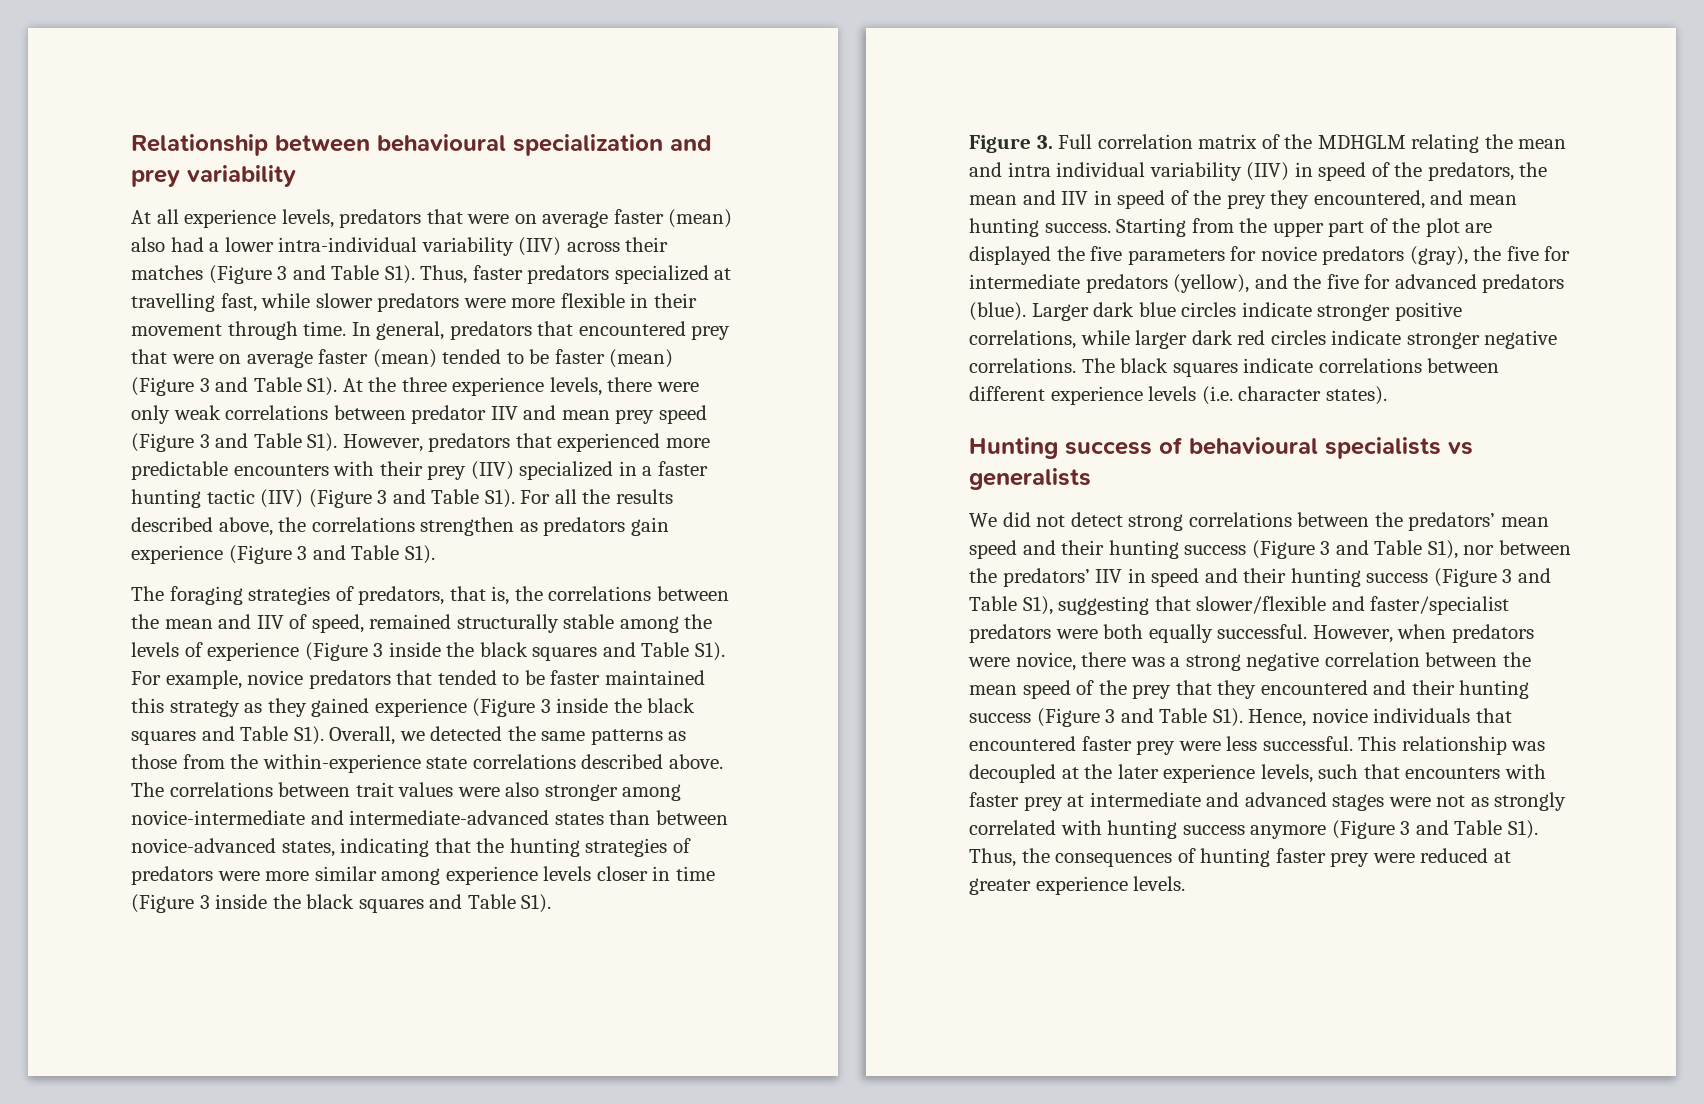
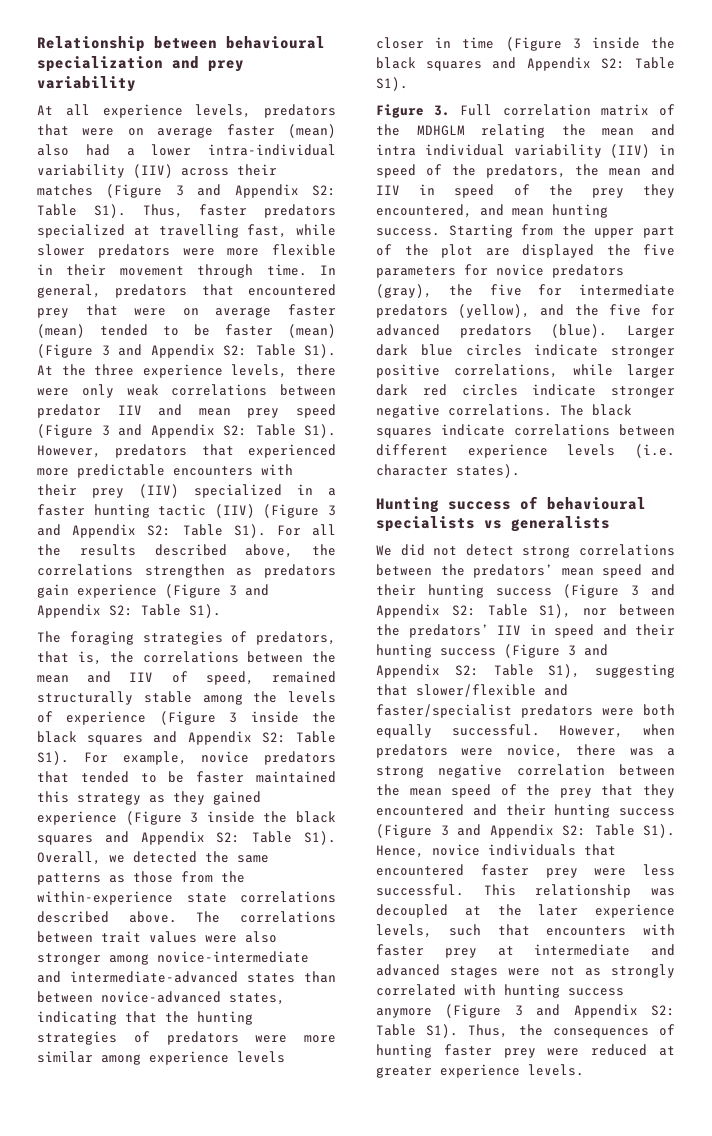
- At all experience levels, predators that were on average faster (mean) also had a lower intra-individual variability (IIV) across their matches (Figure 3 and Table S1). Thus, faster predators specialized at travelling fast, while slower predators were more flexible in their movement through time.
+ At all experience levels, predators that were on average faster (mean) also had a lower intra-individual variability (IIV) across their matches (Figure 3 and Appendix S2: Table S1). Thus, faster predators specialized at travelling fast, while slower predators were more flexible in their movement through time.
- In general, predators that encountered prey that were on average faster (mean) tended to be faster (mean) (Figure 3 and Table S1). At the three experience levels, there were only weak correlations between predator IIV and mean prey speed (Figure 3 and Table S1). However, predators that experienced more predictable encounters with their prey (IIV) specialized in a faster hunting tactic (IIV) (Figure 3 and Table S1). For all the results described above, the correlations strengthen as predators gain experience (Figure 3 and Table S1).
+ In general, predators that encountered prey that were on average faster (mean) tended to be faster (mean) (Figure 3 and Appendix S2: Table S1). At the three experience levels, there were only weak correlations between predator IIV and mean prey speed (Figure 3 and Appendix S2: Table S1). However, predators that experienced more predictable encounters with their prey (IIV) specialized in a faster hunting tactic (IIV) (Figure 3 and Appendix S2: Table S1). For all the results described above, the correlations strengthen as predators gain experience (Figure 3 and Appendix S2: Table S1).
- The foraging strategies of predators, that is, the correlations between the mean and IIV of speed, remained structurally stable among the levels of experience (Figure 3 inside the black squares and Table S1). For example, novice predators that tended to be faster maintained this strategy as they gained experience (Figure 3 inside the black squares and Table S1). Overall, we detected the same patterns as those from the within-experience state correlations described above.
+ The foraging strategies of predators, that is, the correlations between the mean and IIV of speed, remained structurally stable among the levels of experience (Figure 3 inside the black squares and Appendix S2: Table S1). For example, novice predators that tended to be faster maintained this strategy as they gained experience (Figure 3 inside the black squares and Appendix S2: Table S1). Overall, we detected the same patterns as those from the within-experience state correlations described above.
- The correlations between trait values were also stronger among novice-intermediate and intermediate-advanced states than between novice-advanced states, indicating that the hunting strategies of predators were more similar among experience levels closer in time (Figure 3 inside the black squares and Table S1).
+ The correlations between trait values were also stronger among novice-intermediate and intermediate-advanced states than between novice-advanced states, indicating that the hunting strategies of predators were more similar among experience levels closer in time (Figure 3 inside the black squares and Appendix S2: Table S1).
- We did not detect strong correlations between the predators’ mean speed and their hunting success (Figure 3 and Table S1), nor between the predators’ IIV in speed and their hunting success (Figure 3 and Table S1), suggesting that slower/flexible and faster/specialist predators were both equally successful.
+ We did not detect strong correlations between the predators’ mean speed and their hunting success (Figure 3 and Appendix S2: Table S1), nor between the predators’ IIV in speed and their hunting success (Figure 3 and Appendix S2: Table S1), suggesting that slower/flexible and faster/specialist predators were both equally successful.
- However, when predators were novice, there was a strong negative correlation between the mean speed of the prey that they encountered and their hunting success (Figure 3 and Table S1). Hence, novice individuals that encountered faster prey were less successful.
+ However, when predators were novice, there was a strong negative correlation between the mean speed of the prey that they encountered and their hunting success (Figure 3 and Appendix S2: Table S1). Hence, novice individuals that encountered faster prey were less successful.
- This relationship was decoupled at the later experience levels, such that encounters with faster prey at intermediate and advanced stages were not as strongly correlated with hunting success anymore (Figure 3 and Table S1). Thus, the consequences of hunting faster prey were reduced at greater experience levels.
+ This relationship was decoupled at the later experience levels, such that encounters with faster prey at intermediate and advanced stages were not as strongly correlated with hunting success anymore (Figure 3 and Appendix S2: Table S1). Thus, the consequences of hunting faster prey were reduced at greater experience levels.

